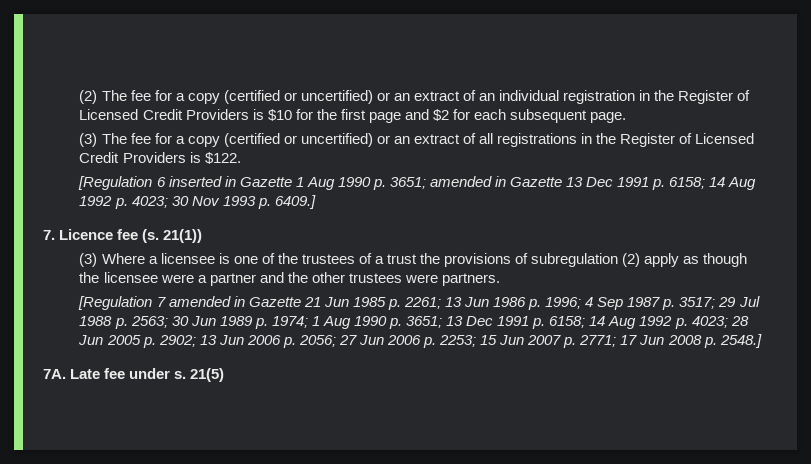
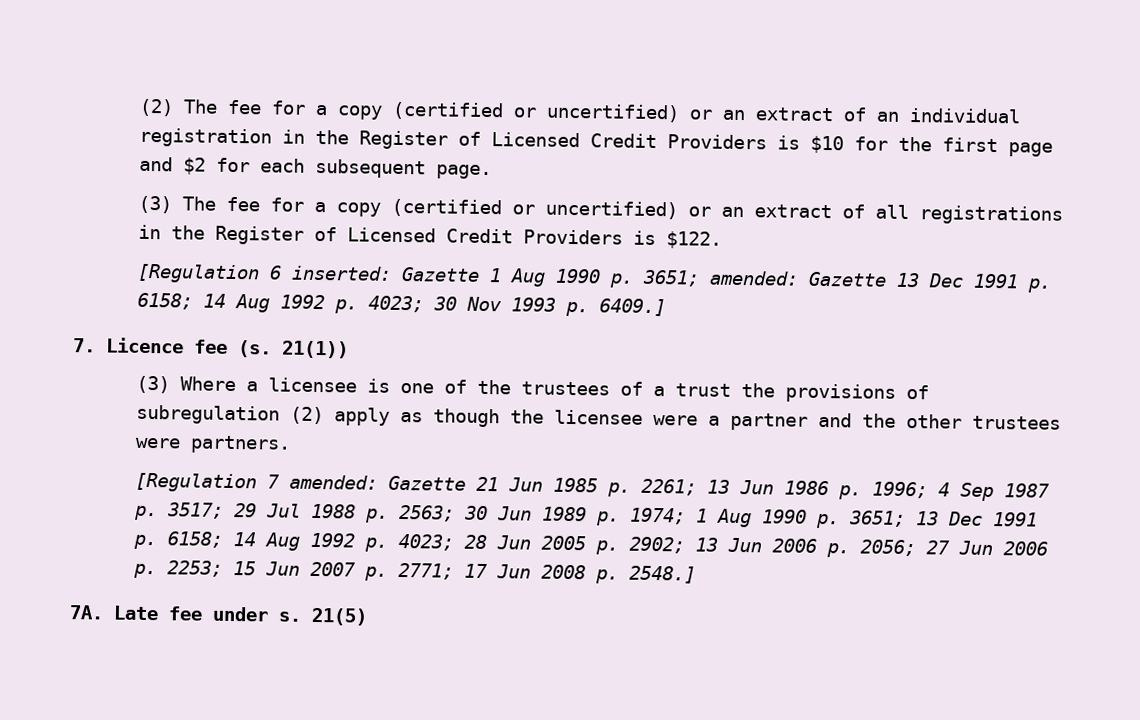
- [Regulation 6 inserted in Gazette 1 Aug 1990 p. 3651; amended in Gazette 13 Dec 1991 p. 6158; 14 Aug 1992 p. 4023; 30 Nov 1993 p. 6409.]
+ [Regulation 6 inserted: Gazette 1 Aug 1990 p. 3651; amended: Gazette 13 Dec 1991 p. 6158; 14 Aug 1992 p. 4023; 30 Nov 1993 p. 6409.]
- [Regulation 7 amended in Gazette 21 Jun 1985 p. 2261;
+ [Regulation 7 amended: Gazette 21 Jun 1985 p. 2261;

